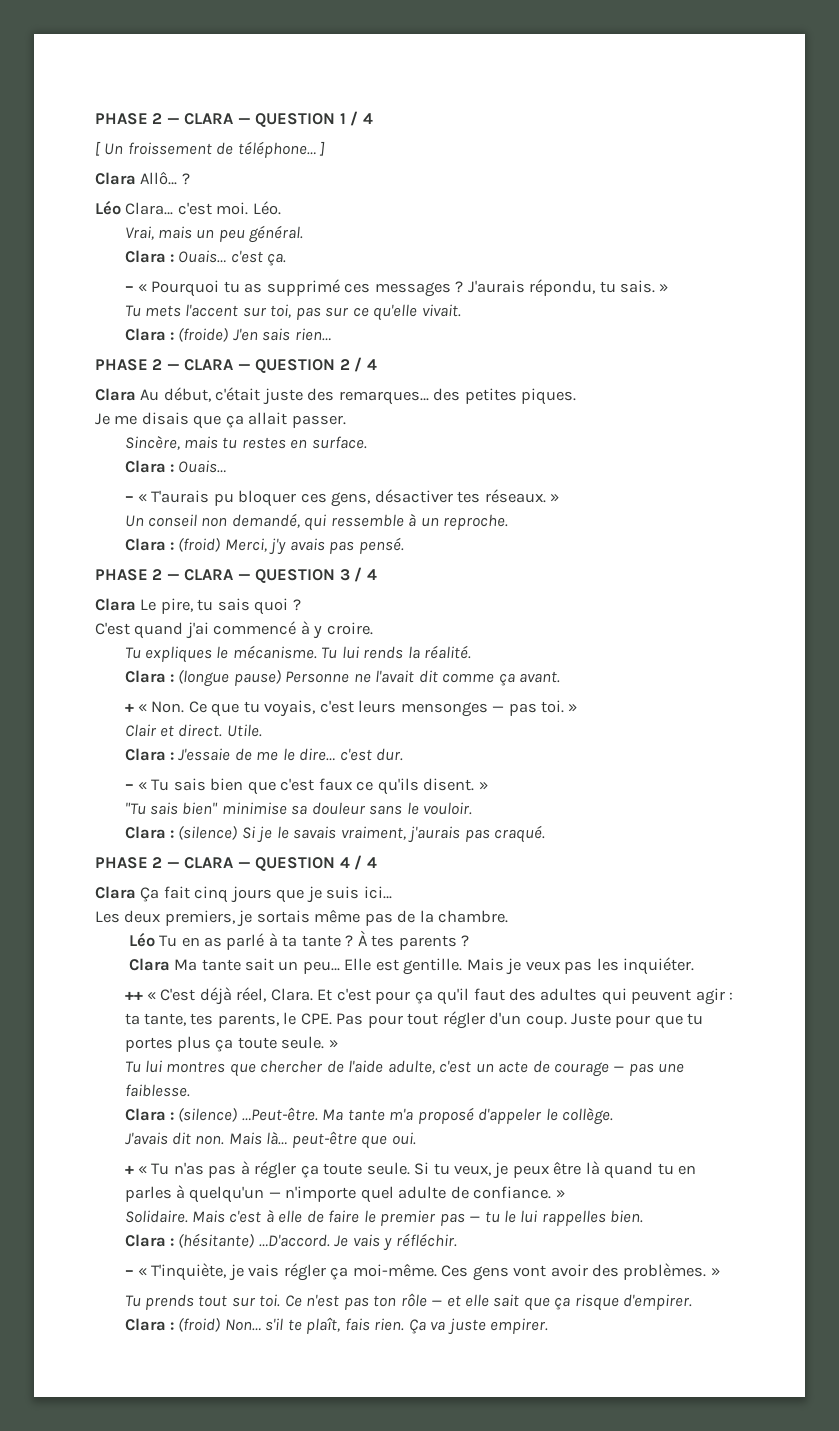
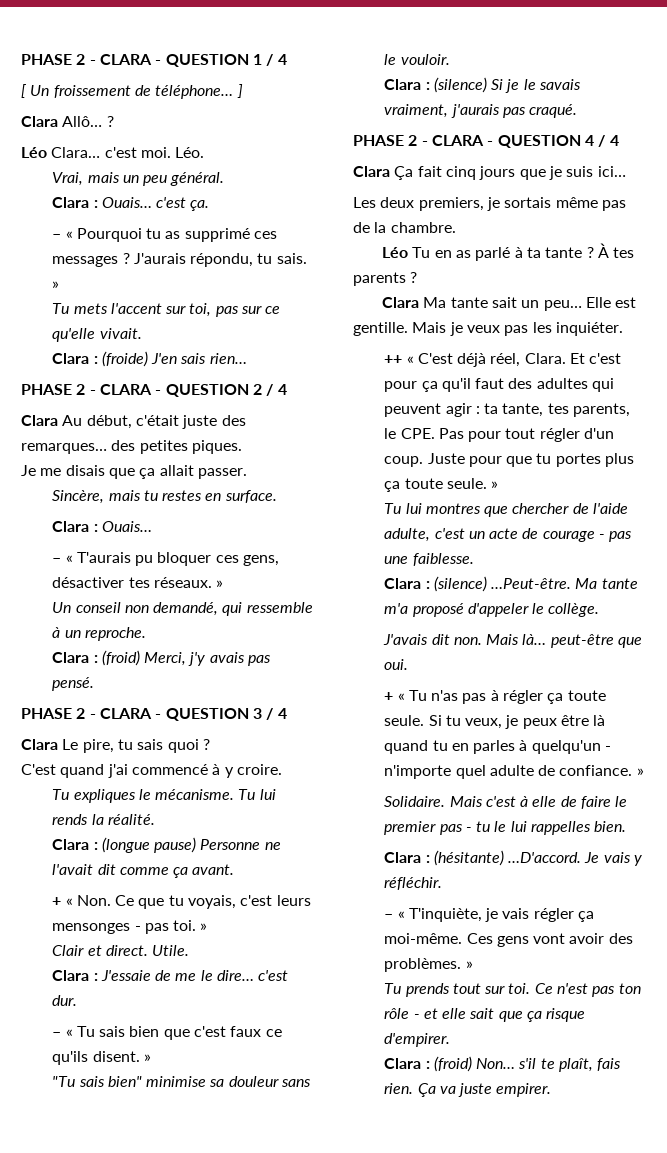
- PHASE 2 — CLARA — QUESTION 1 / 4
+ PHASE 2 - CLARA - QUESTION 1 / 4
- PHASE 2 — CLARA — QUESTION 2 / 4
+ PHASE 2 - CLARA - QUESTION 2 / 4
- PHASE 2 — CLARA — QUESTION 3 / 4
+ PHASE 2 - CLARA - QUESTION 3 / 4
- + « Non. Ce que tu voyais, c'est leurs mensonges — pas toi. »
+ + « Non. Ce que tu voyais, c'est leurs mensonges - pas toi. »
- PHASE 2 — CLARA — QUESTION 4 / 4
+ PHASE 2 - CLARA - QUESTION 4 / 4
- Tu lui montres que chercher de l'aide adulte, c'est un acte de courage — pas une faiblesse.
+ Tu lui montres que chercher de l'aide adulte, c'est un acte de courage - pas une faiblesse.
- Si tu veux, je peux être là quand tu en parles à quelqu'un — n'importe quel adulte de confiance. »
+ Si tu veux, je peux être là quand tu en parles à quelqu'un - n'importe quel adulte de confiance. »
- Mais c'est à elle de faire le premier pas — tu le lui rappelles bien.
+ Mais c'est à elle de faire le premier pas - tu le lui rappelles bien.
- Ce n'est pas ton rôle — et elle sait que ça risque d'empirer.
+ Ce n'est pas ton rôle - et elle sait que ça risque d'empirer.

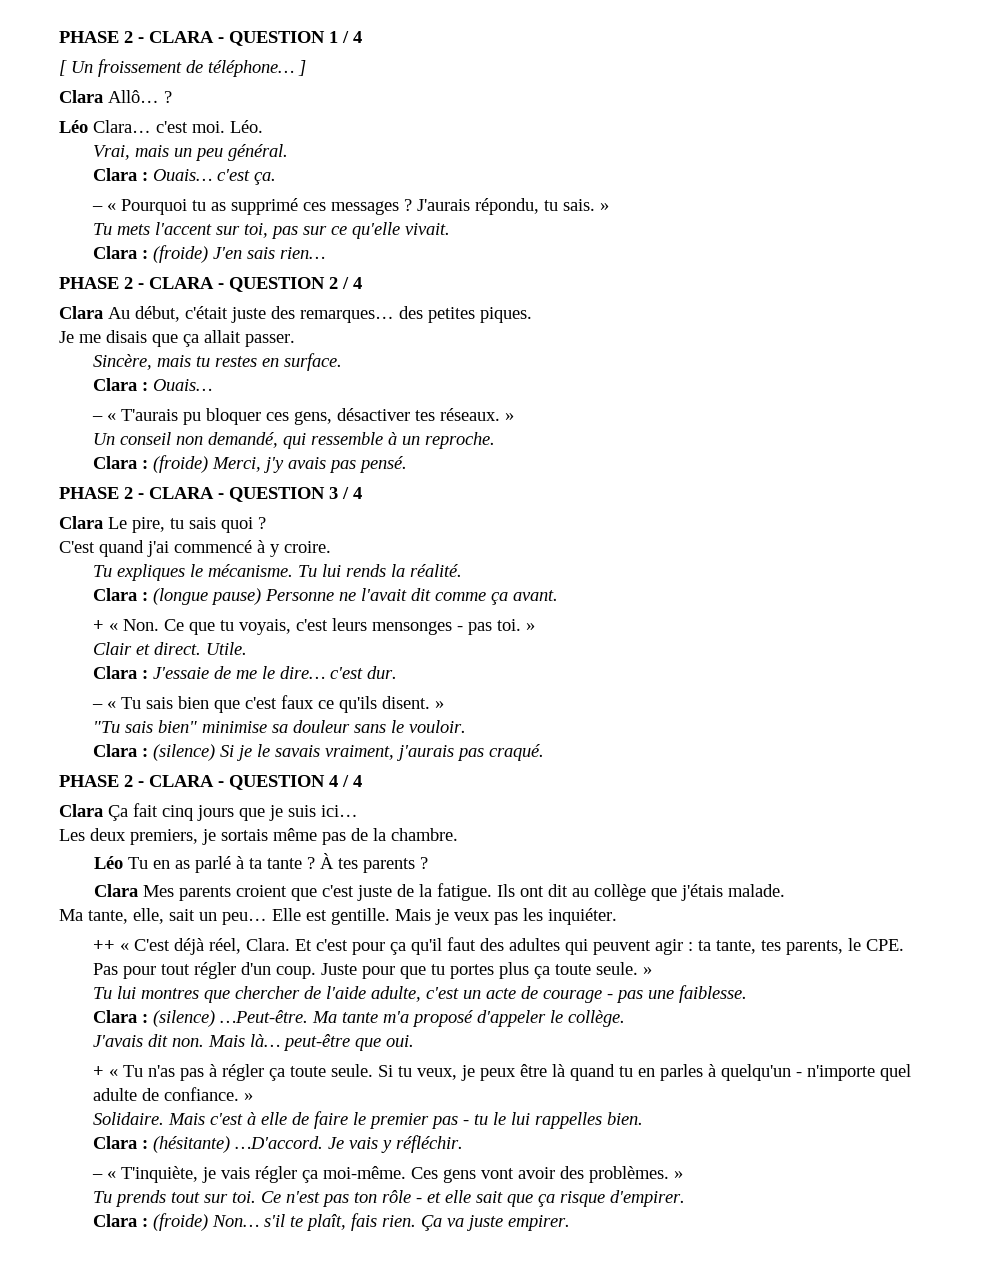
- Clara : (froid) Merci, j'y avais pas pensé.
+ Clara : (froide) Merci, j'y avais pas pensé.
- Clara Ma tante sait un peu…
+ Clara Mes parents croient que c'est juste de la fatigue. Ils ont dit au collège que j'étais malade.
+ Ma tante, elle, sait un peu…
- Clara : (froid) Non… s'il te plaît, fais rien.
+ Clara : (froide) Non… s'il te plaît, fais rien.

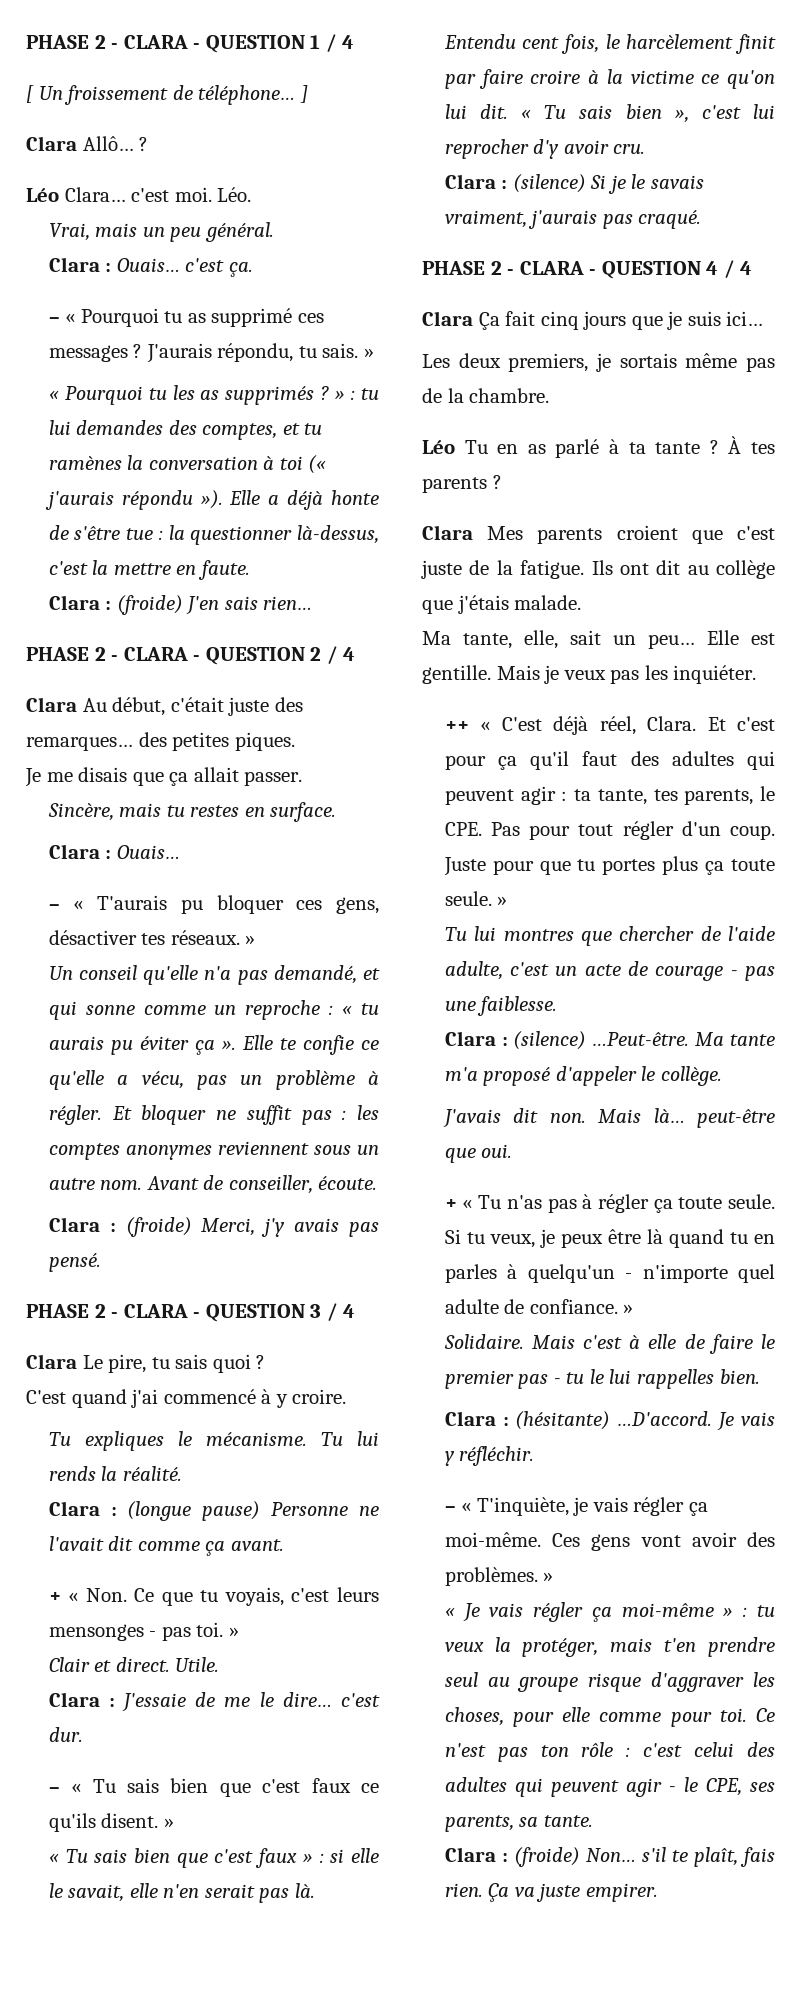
- Tu mets l'accent sur toi, pas sur ce qu'elle vivait.
+ « Pourquoi tu les as supprimés ? » : tu lui demandes des comptes, et tu ramènes la conversation à toi (« j'aurais répondu »). Elle a déjà honte de s'être tue : la questionner là-dessus, c'est la mettre en faute.
- Un conseil non demandé, qui ressemble à un reproche.
+ Un conseil qu'elle n'a pas demandé, et qui sonne comme un reproche : « tu aurais pu éviter ça ». Elle te confie ce qu'elle a vécu, pas un problème à régler. Et bloquer ne suffit pas : les comptes anonymes reviennent sous un autre nom. Avant de conseiller, écoute.
- "Tu sais bien" minimise sa douleur sans le vouloir.
+ « Tu sais bien que c'est faux » : si elle le savait, elle n'en serait pas là. Entendu cent fois, le harcèlement finit par faire croire à la victime ce qu'on lui dit. « Tu sais bien », c'est lui reprocher d'y avoir cru.
- Tu prends tout sur toi.
+ « Je vais régler ça moi-même » : tu veux la protéger, mais t'en prendre seul au groupe risque d'aggraver les choses, pour elle comme pour toi.
- Ce n'est pas ton rôle - et elle sait que ça risque d'empirer.
+ Ce n'est pas ton rôle : c'est celui des adultes qui peuvent agir - le CPE, ses parents, sa tante.

